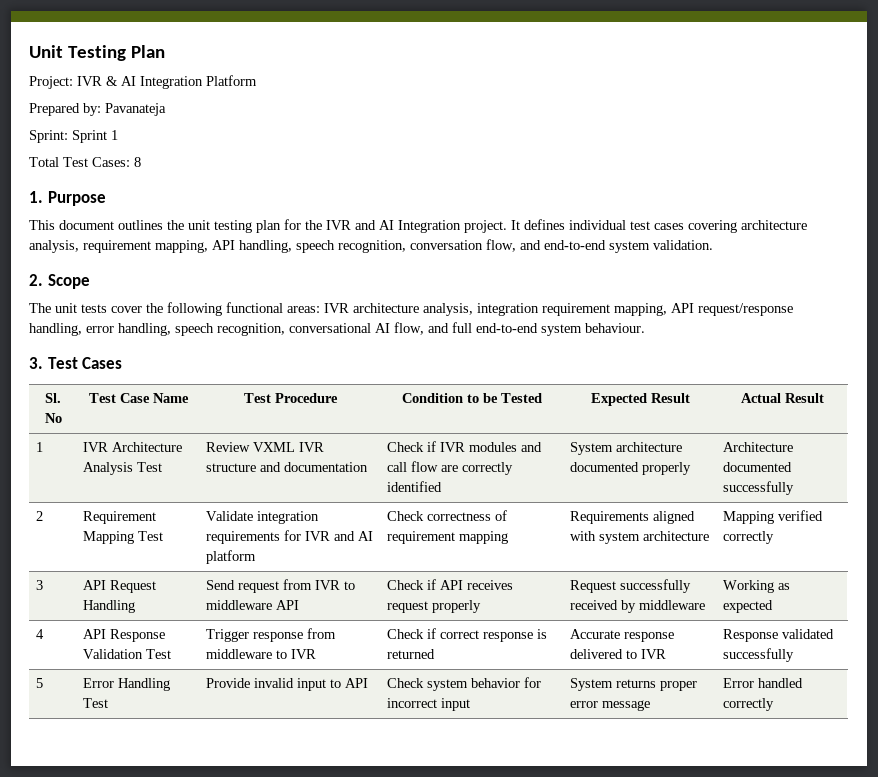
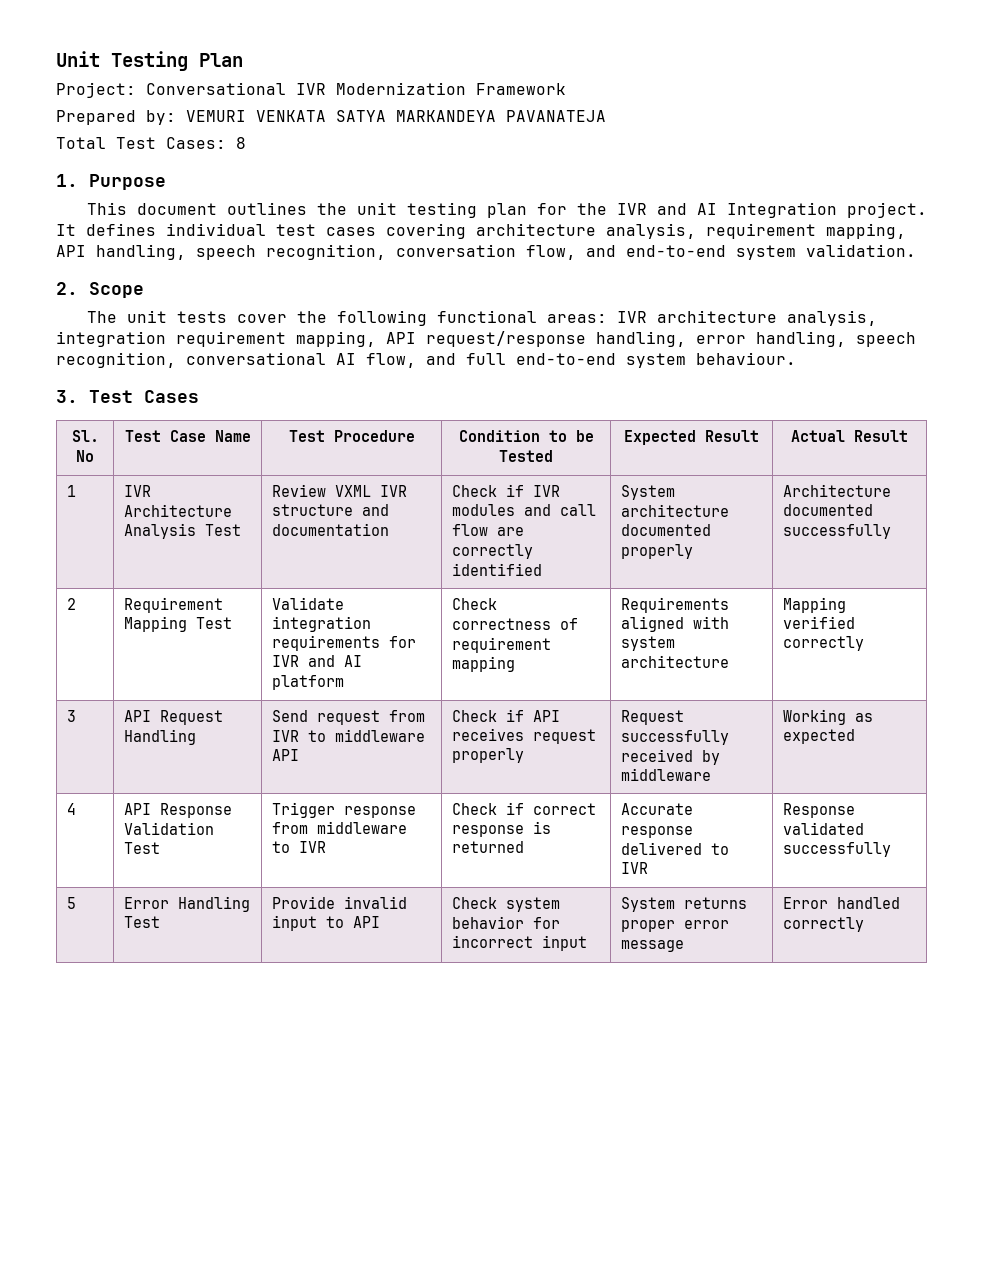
- Project: IVR & AI Integration Platform
- Prepared by: Pavanateja
- Sprint: Sprint 1
+ Project: Conversational IVR Modernization Framework
+ Prepared by: VEMURI VENKATA SATYA MARKANDEYA PAVANATEJA

